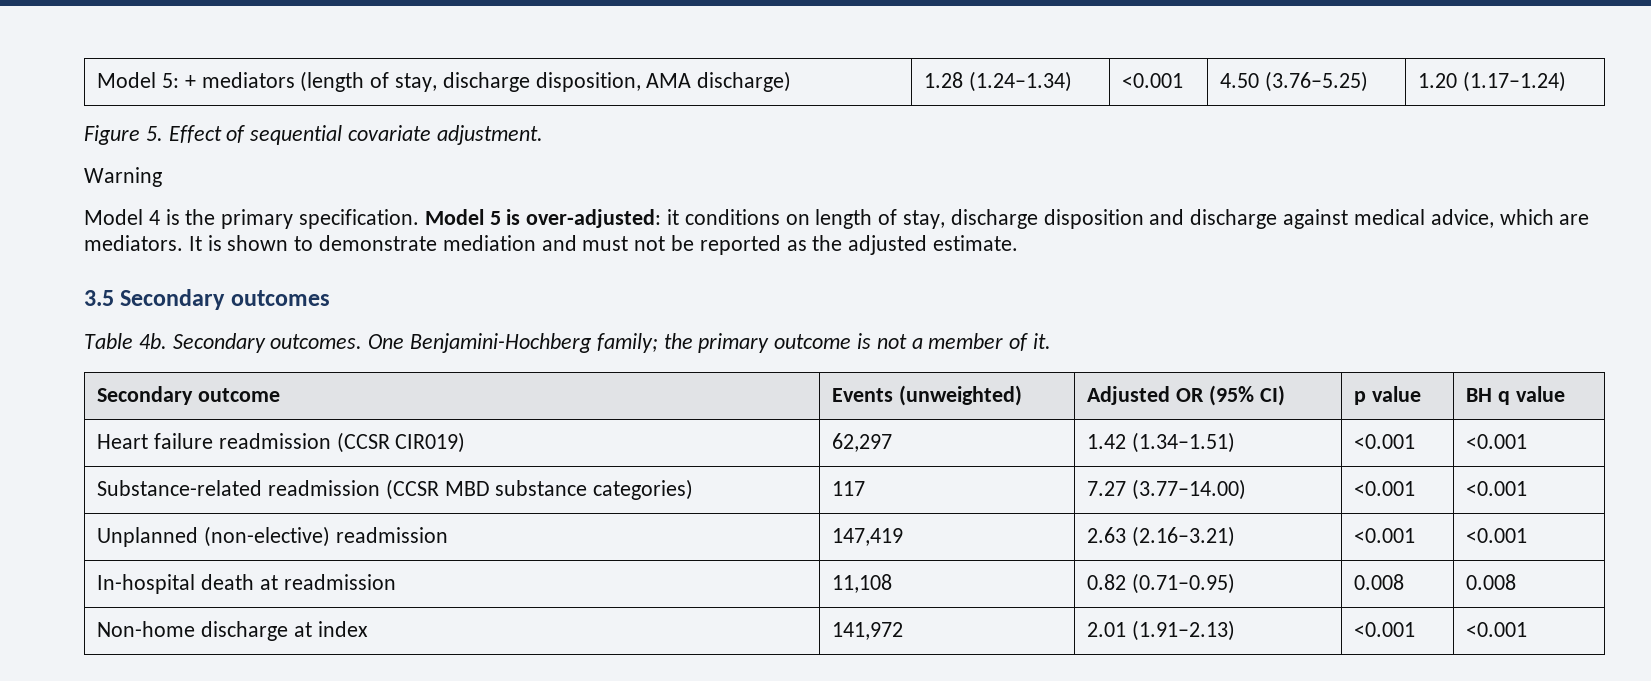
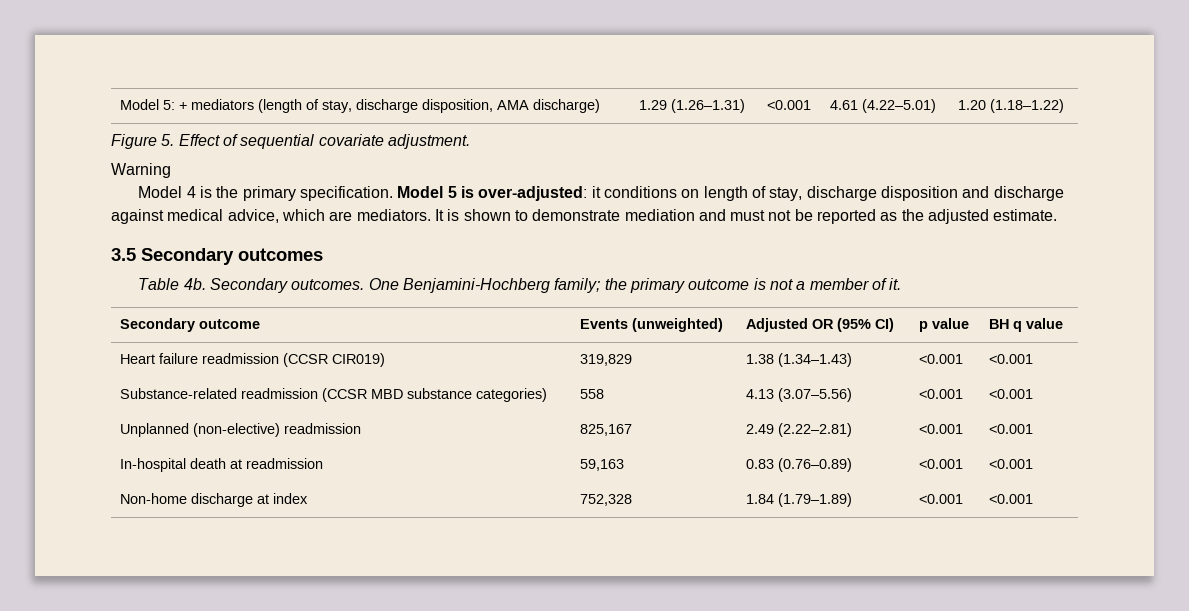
- Model 5: + mediators (length of stay, discharge disposition, AMA discharge) | 1.28 (1.24–1.34) | <0.001 | 4.50 (3.76–5.25) | 1.20 (1.17–1.24)
+ Model 5: + mediators (length of stay, discharge disposition, AMA discharge) | 1.29 (1.26–1.31) | <0.001 | 4.61 (4.22–5.01) | 1.20 (1.18–1.22)
- Heart failure readmission (CCSR CIR019) | 62,297 | 1.42 (1.34–1.51) | <0.001 | <0.001
+ Heart failure readmission (CCSR CIR019) | 319,829 | 1.38 (1.34–1.43) | <0.001 | <0.001
- Substance-related readmission (CCSR MBD substance categories) | 117 | 7.27 (3.77–14.00) | <0.001 | <0.001
+ Substance-related readmission (CCSR MBD substance categories) | 558 | 4.13 (3.07–5.56) | <0.001 | <0.001
- Unplanned (non-elective) readmission | 147,419 | 2.63 (2.16–3.21) | <0.001 | <0.001
+ Unplanned (non-elective) readmission | 825,167 | 2.49 (2.22–2.81) | <0.001 | <0.001
- In-hospital death at readmission | 11,108 | 0.82 (0.71–0.95) | 0.008 | 0.008
+ In-hospital death at readmission | 59,163 | 0.83 (0.76–0.89) | <0.001 | <0.001
- Non-home discharge at index | 141,972 | 2.01 (1.91–2.13) | <0.001 | <0.001
+ Non-home discharge at index | 752,328 | 1.84 (1.79–1.89) | <0.001 | <0.001

